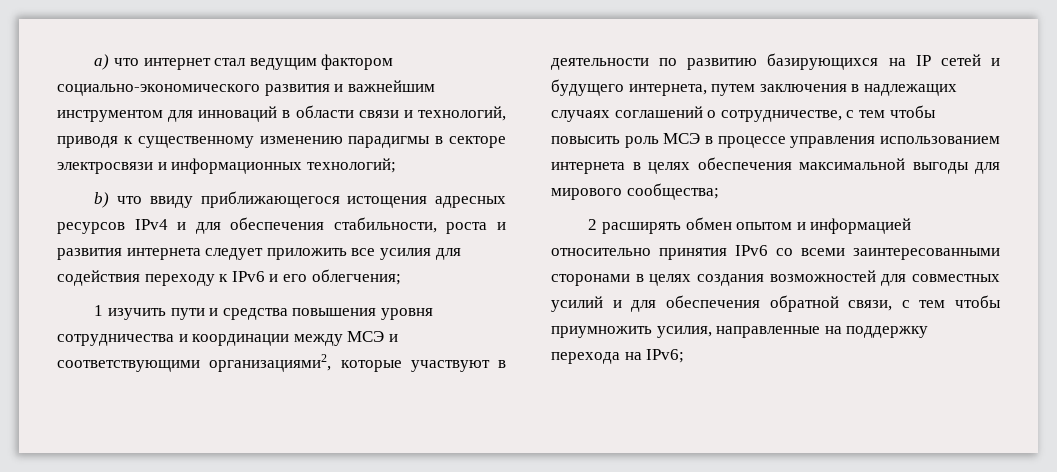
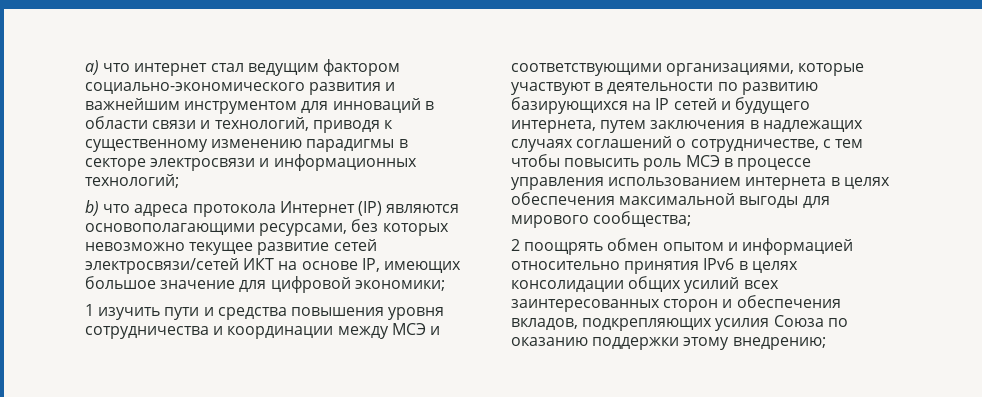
- b) что ввиду приближающегося истощения адресных ресурсов IPv4 и для обеспечения стабильности, роста и развития интернета следует приложить все усилия для содействия переходу к IPv6 и его облегчения;
+ b) что адреса протокола Интернет (IP) являются основополагающими ресурсами, без которых невозможно текущее развитие сетей электросвязи/сетей ИКТ на основе IP, имеющих большое значение для цифровой экономики;
- 1 изучить пути и средства повышения уровня сотрудничества и координации между МСЭ и соответствующими организациями2, которые участвуют в деятельности по развитию базирующихся на IP сетей и будущего интернета, путем заключения в надлежащих случаях соглашений о сотрудничестве, с тем чтобы повысить роль МСЭ в процессе управления использованием интернета в целях обеспечения максимальной выгоды для мирового сообщества;
+ 1 изучить пути и средства повышения уровня сотрудничества и координации между МСЭ и соответствующими организациями, которые участвуют в деятельности по развитию базирующихся на IP сетей и будущего интернета, путем заключения в надлежащих случаях соглашений о сотрудничестве, с тем чтобы повысить роль МСЭ в процессе управления использованием интернета в целях обеспечения максимальной выгоды для мирового сообщества;
- 2 расширять обмен опытом и информацией относительно принятия IPv6 со всеми заинтересованными сторонами в целях создания возможностей для совместных усилий и для обеспечения обратной связи, с тем чтобы приумножить усилия, направленные на поддержку перехода на IPv6;
+ 2 поощрять обмен опытом и информацией относительно принятия IPv6 в целях консолидации общих усилий всех заинтересованных сторон и обеспечения вкладов, подкрепляющих усилия Союза по оказанию поддержки этому внедрению;

